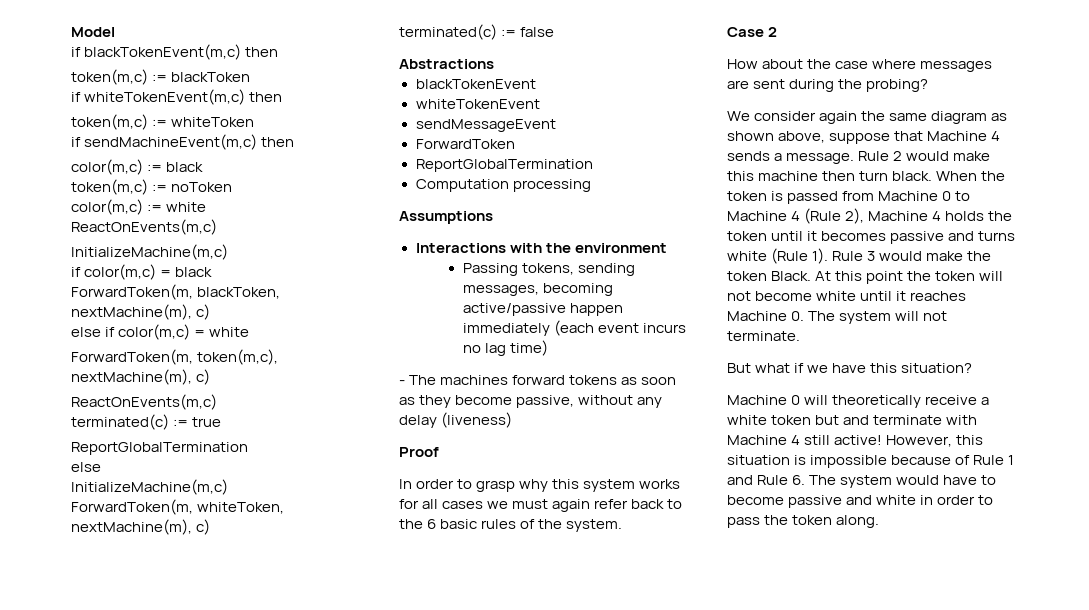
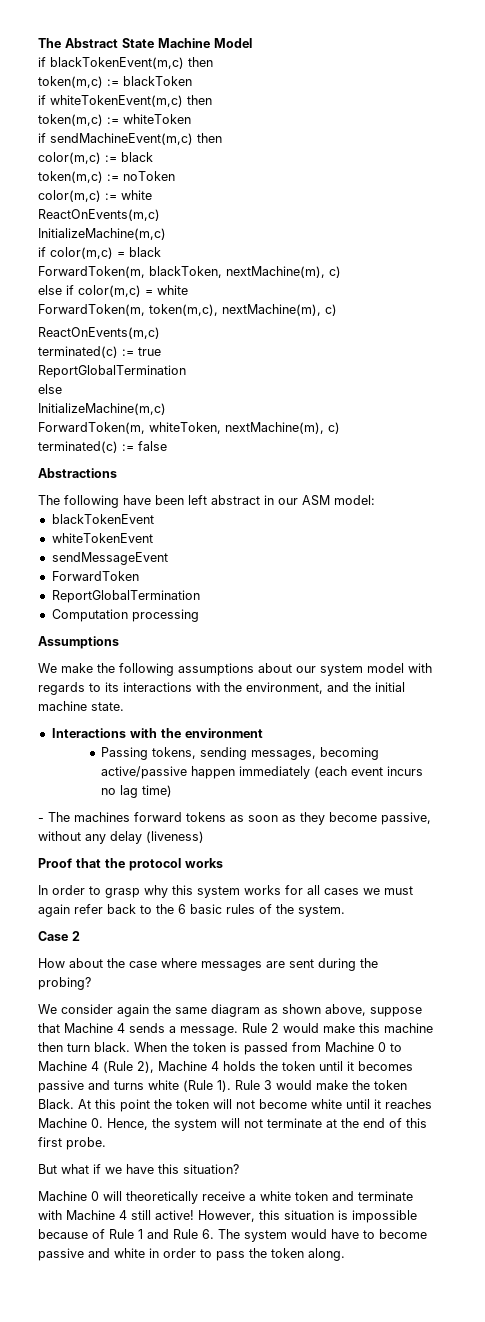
- Model
+ The Abstract State Machine Model
+ The following have been left abstract in our ASM model:
+ We make the following assumptions about our system model with regards to its interactions with the environment, and the initial machine state.
- Proof
+ Proof that the protocol works
- At this point the token will not become white until it reaches Machine 0. The system will not terminate.
+ At this point the token will not become white until it reaches Machine 0. Hence, the system will not terminate at the end of this first probe.
- Machine 0 will theoretically receive a white token but and terminate with Machine 4 still active!
+ Machine 0 will theoretically receive a white token and terminate with Machine 4 still active!

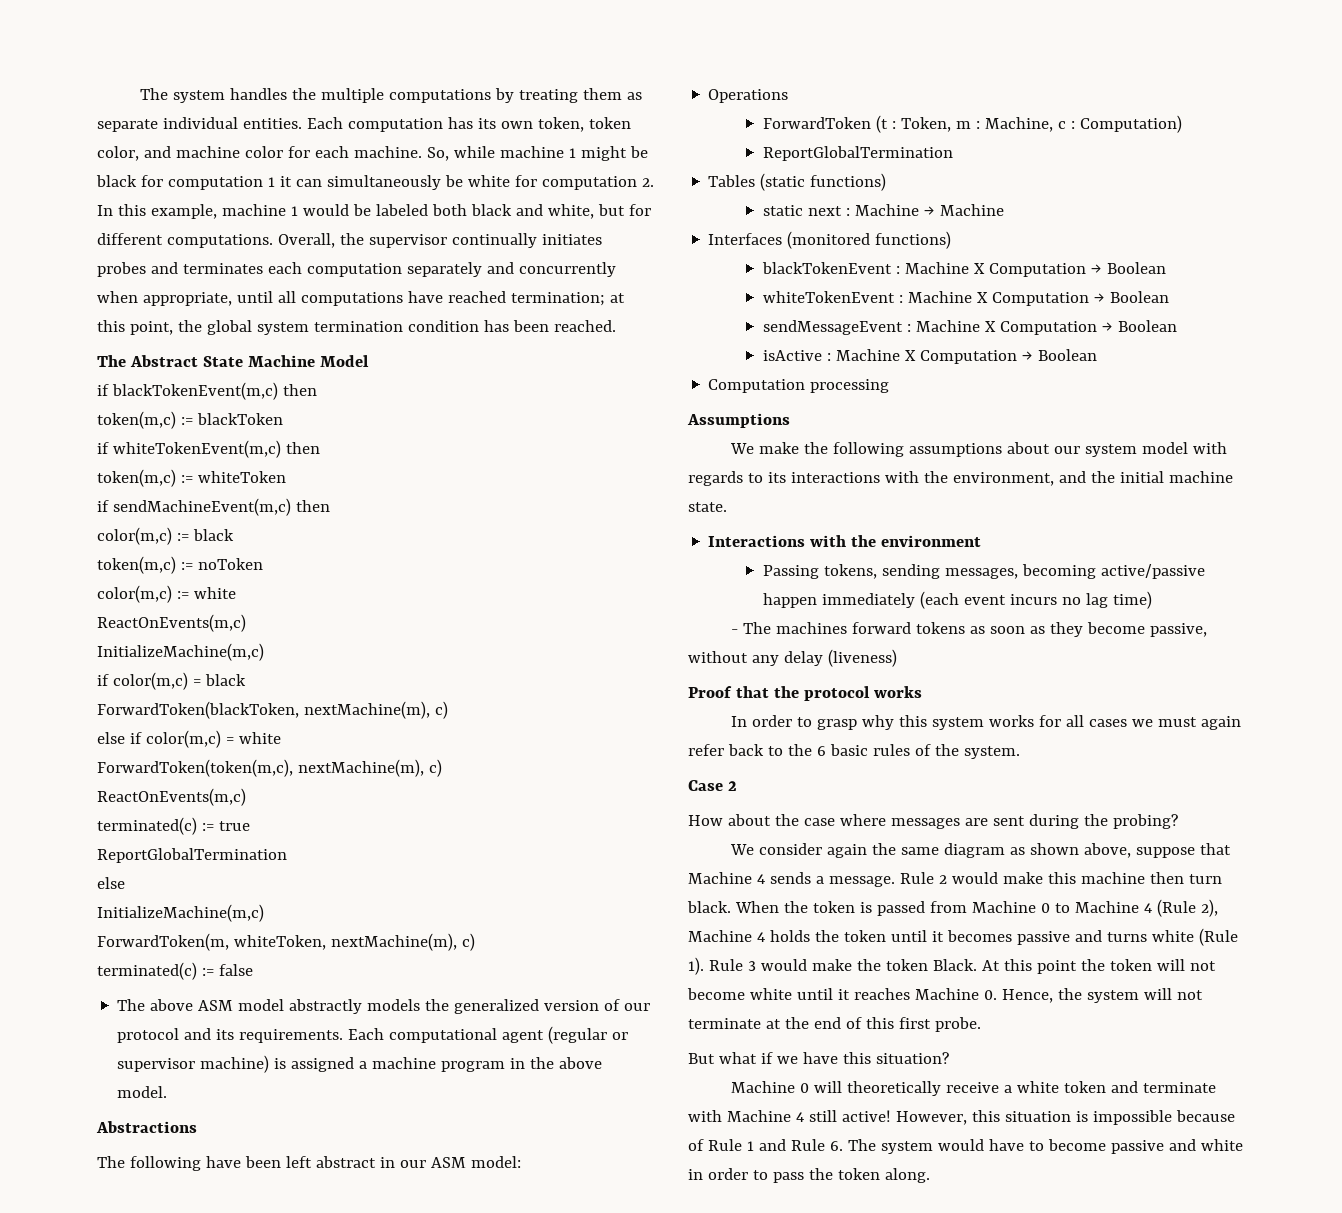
+ The system handles the multiple computations by treating them as separate individual entities. Each computation has its own token, token color, and machine color for each machine. So, while machine 1 might be black for computation 1 it can simultaneously be white for computation 2. In this example, machine 1 would be labeled both black and white, but for different computations. Overall, the supervisor continually initiates probes and terminates each computation separately and concurrently when appropriate, until all computations have reached termination; at this point, the global system termination condition has been reached.
- ForwardToken(m, blackToken, nextMachine(m), c)
+ ForwardToken(blackToken, nextMachine(m), c)
- ForwardToken(m, token(m,c), nextMachine(m), c)
+ ForwardToken(token(m,c), nextMachine(m), c)
+ The above ASM model abstractly models the generalized version of our protocol and its requirements. Each computational agent (regular or supervisor machine) is assigned a machine program in the above model.
- blackTokenEvent
- whiteTokenEvent
- sendMessageEvent
- ForwardToken
+ Operations
+ ForwardToken (t : Token, m : Machine, c : Computation)
  ReportGlobalTermination
+ Tables (static functions)
+ static next : Machine → Machine
+ Interfaces (monitored functions)
+ blackTokenEvent : Machine X Computation → Boolean
+ whiteTokenEvent : Machine X Computation → Boolean
+ sendMessageEvent : Machine X Computation → Boolean
+ isActive : Machine X Computation → Boolean

